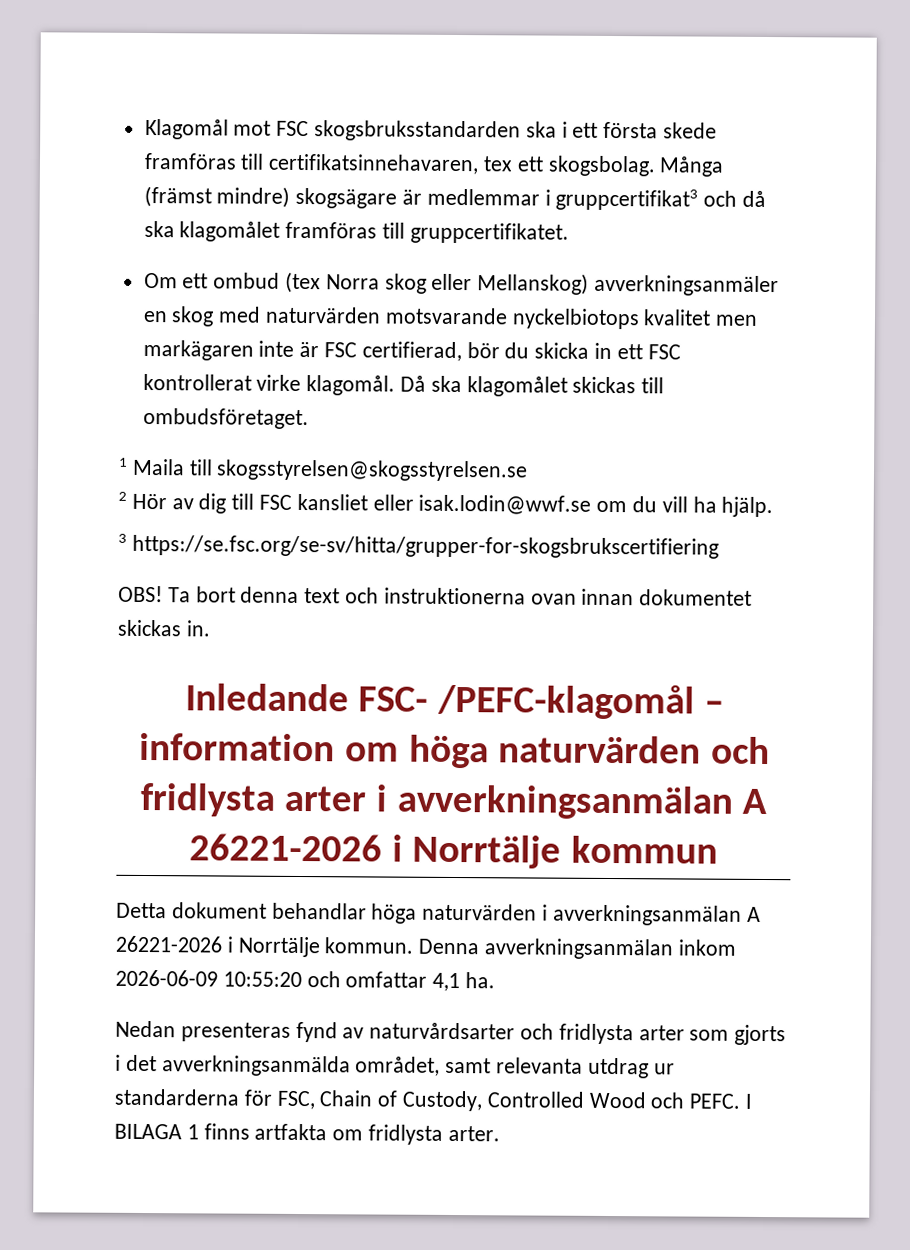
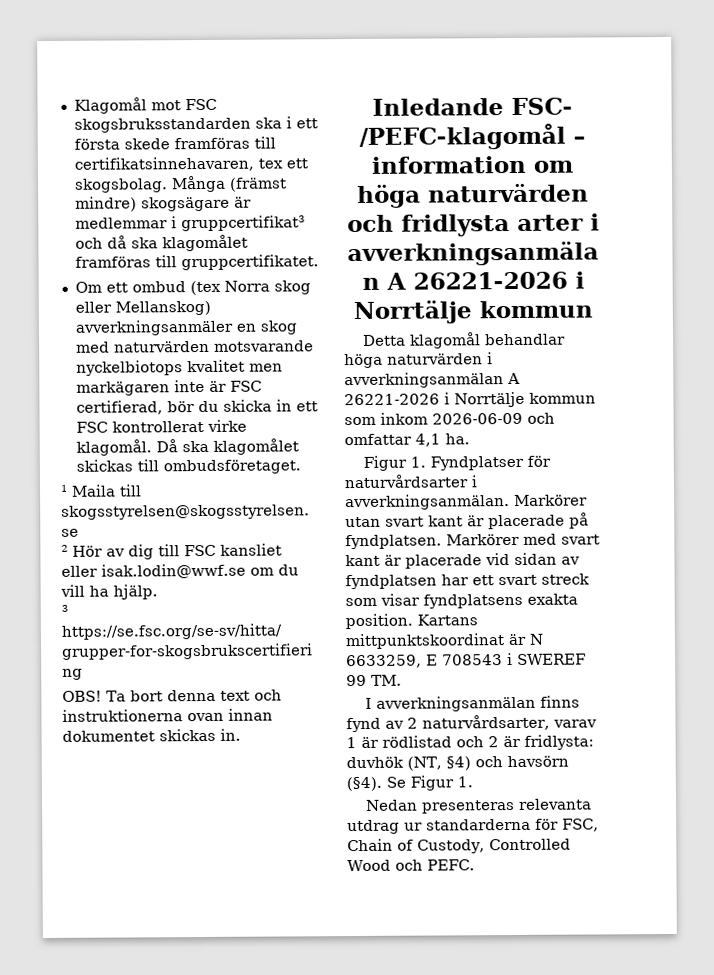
- Detta dokument behandlar höga naturvärden i avverkningsanmälan A 26221-2026 i Norrtälje kommun. Denna avverkningsanmälan inkom 2026-06-09 10:55:20 och omfattar 4,1 ha.
+ Detta klagomål behandlar höga naturvärden i avverkningsanmälan A 26221-2026 i Norrtälje kommun som inkom 2026-06-09 och omfattar 4,1 ha.
- Nedan presenteras fynd av naturvårdsarter och fridlysta arter som gjorts i det avverkningsanmälda området, samt relevanta utdrag ur standarderna för FSC, Chain of Custody, Controlled Wood och PEFC. I BILAGA 1 finns artfakta om fridlysta arter.
+ Figur 1. Fyndplatser för naturvårdsarter i avverkningsanmälan. Markörer utan svart kant är placerade på fyndplatsen. Markörer med svart kant är placerade vid sidan av fyndplatsen har ett svart streck som visar fyndplatsens exakta position. Kartans mittpunktskoordinat är N 6633259, E 708543 i SWEREF 99 TM.
+ I avverkningsanmälan finns fynd av 2 naturvårdsarter, varav 1 är rödlistad och 2 är fridlysta: duvhök (NT, §4) och havsörn (§4). Se Figur 1.
+ Nedan presenteras relevanta utdrag ur standarderna för FSC, Chain of Custody, Controlled Wood och PEFC.

